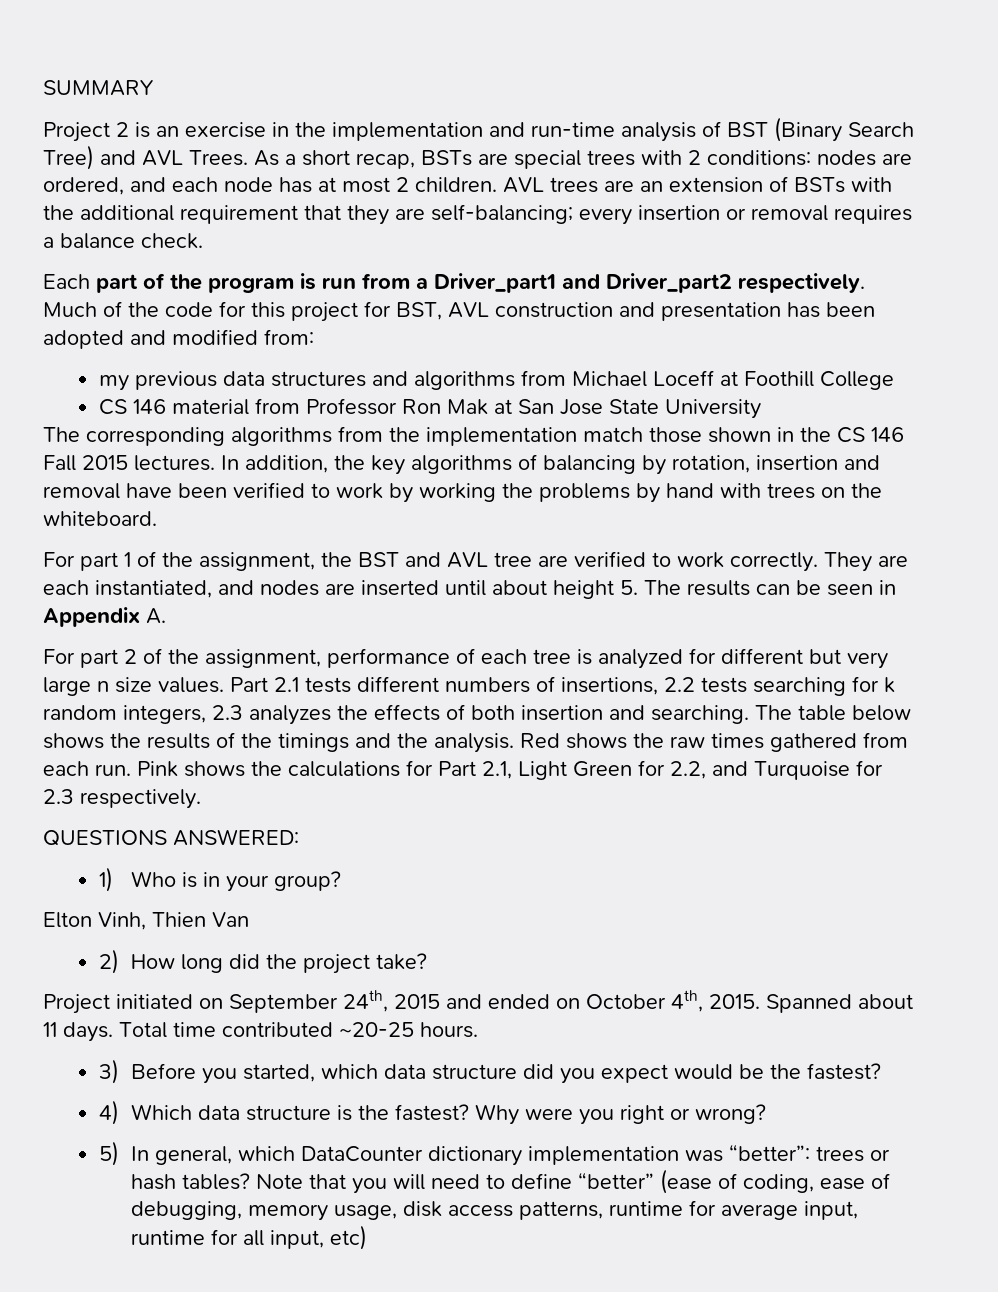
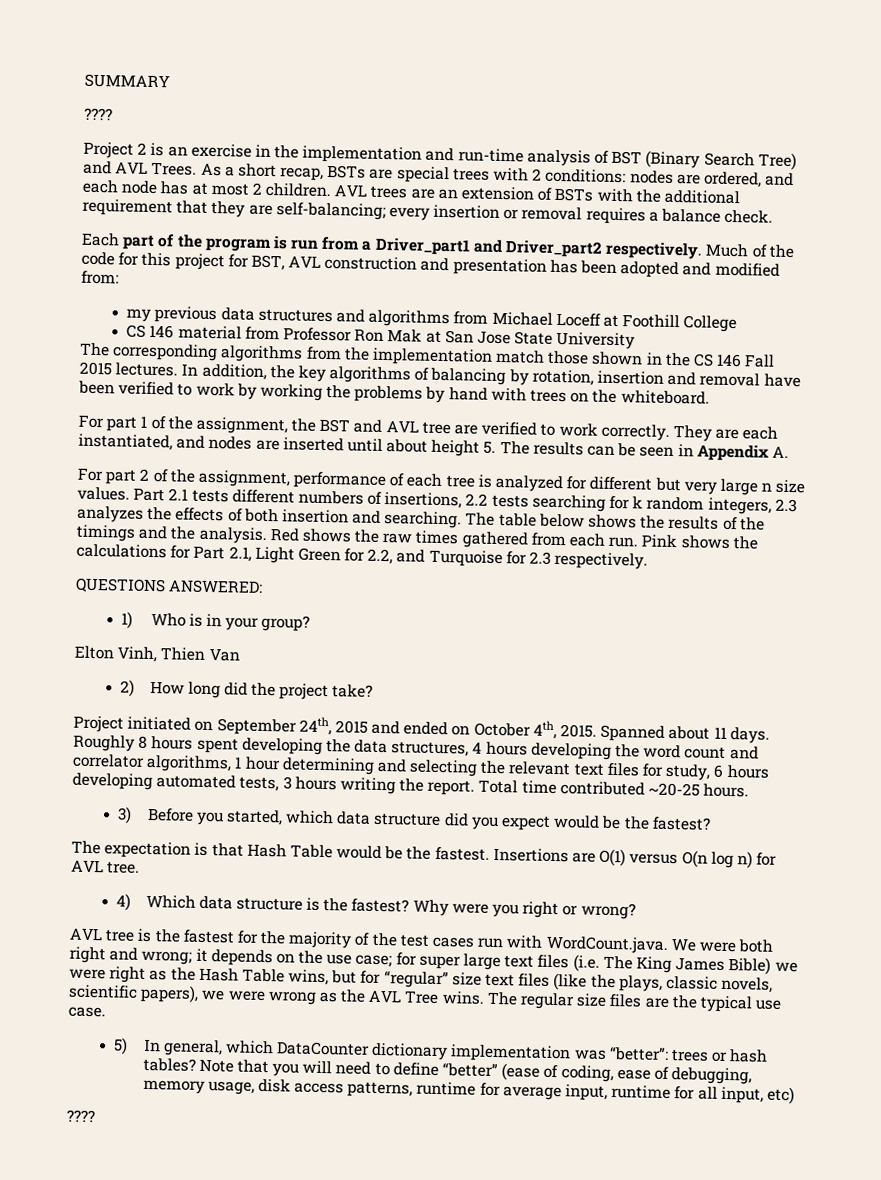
  SUMMARY
+ ????
+ Roughly 8 hours spent developing the data structures, 4 hours developing the word count and correlator algorithms, 1 hour determining and selecting the relevant text files for study, 6 hours developing automated tests, 3 hours writing the report.
+ The expectation is that Hash Table would be the fastest. Insertions are O(1) versus O(n log n) for AVL tree.
+ AVL tree is the fastest for the majority of the test cases run with WordCount.java. We were both right and wrong; it depends on the use case; for super large text files (i.e. The King James Bible) we were right as the Hash Table wins, but for “regular” size text files (like the plays, classic novels, scientific papers), we were wrong as the AVL Tree wins. The regular size files are the typical use case.
  Note that you will need to define “better” (ease of coding, ease of debugging, memory usage, disk access patterns, runtime for average input, runtime for all input, etc)
+ ????

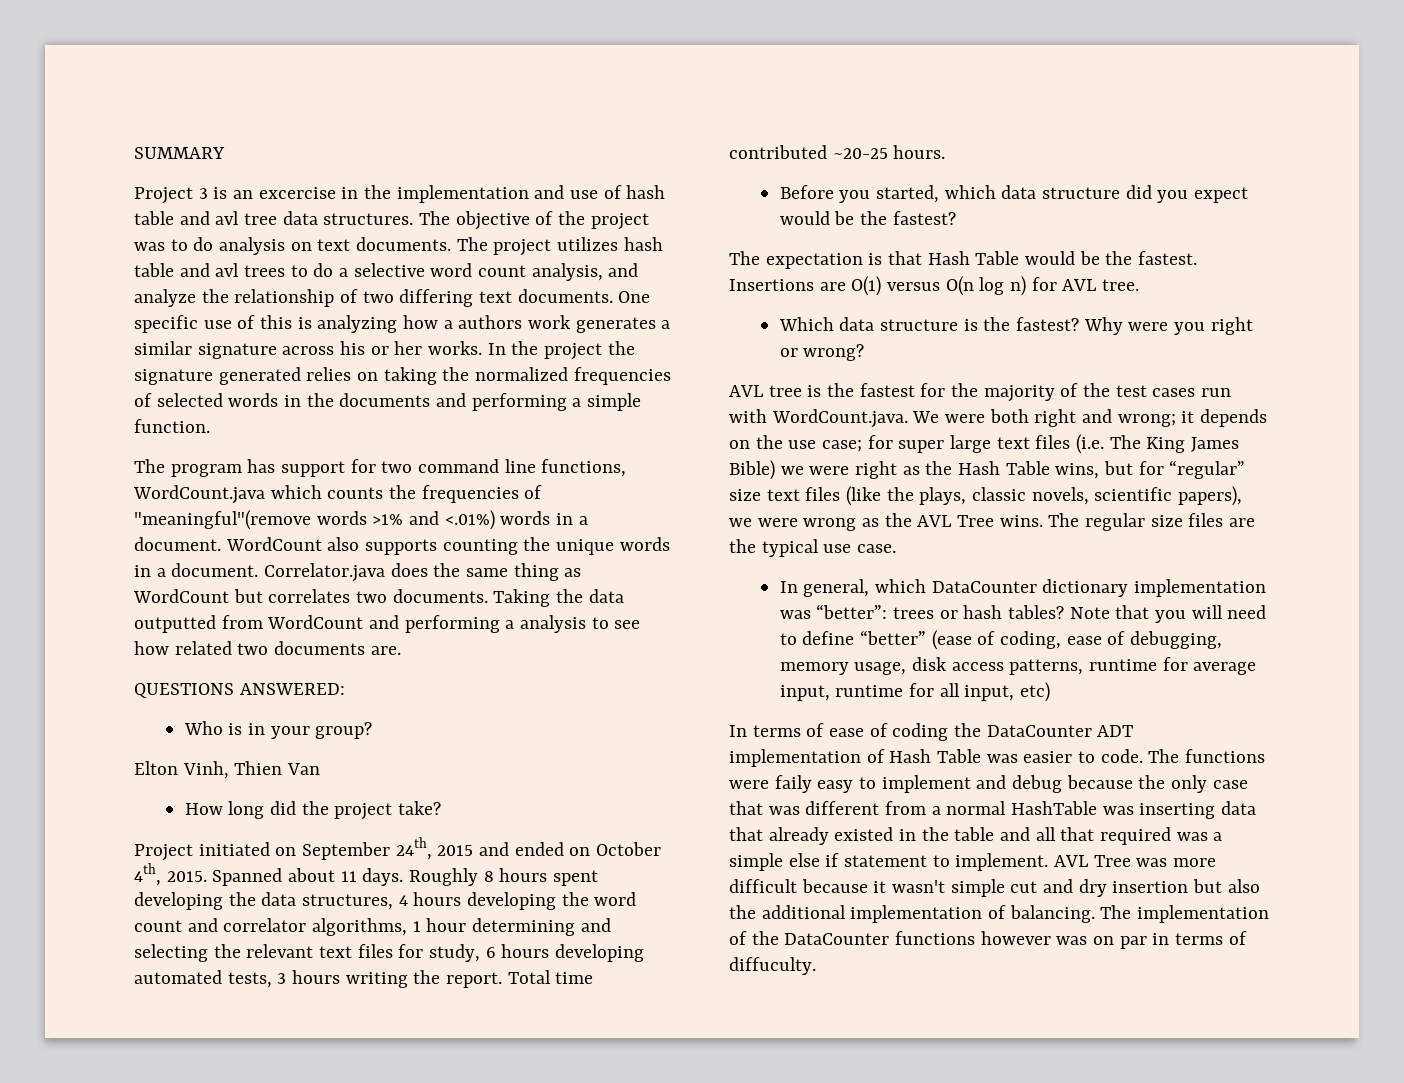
  SUMMARY
- ????
- Project 2 is an exercise in the implementation and run-time analysis of BST (Binary Search Tree) and AVL Trees. As a short recap, BSTs are special trees with 2 conditions: nodes are ordered, and each node has at most 2 children. AVL trees are an extension of BSTs with the additional requirement that they are self-balancing; every insertion or removal requires a balance check.
- Each part of the program is run from a Driver_part1 and Driver_part2 respectively. Much of the code for this project for BST, AVL construction and presentation has been adopted and modified from:
- my previous data structures and algorithms from Michael Loceff at Foothill College
- CS 146 material from Professor Ron Mak at San Jose State University
- The corresponding algorithms from the implementation match those shown in the CS 146 Fall 2015 lectures. In addition, the key algorithms of balancing by rotation, insertion and removal have been verified to work by working the problems by hand with trees on the whiteboard.
- For part 1 of the assignment, the BST and AVL tree are verified to work correctly. They are each instantiated, and nodes are inserted until about height 5. The results can be seen in Appendix A.
- For part 2 of the assignment, performance of each tree is analyzed for different but very large n size values. Part 2.1 tests different numbers of insertions, 2.2 tests searching for k random integers, 2.3 analyzes the effects of both insertion and searching. The table below shows the results of the timings and the analysis. Red shows the raw times gathered from each run. Pink shows the calculations for Part 2.1, Light Green for 2.2, and Turquoise for 2.3 respectively.
+ Project 3 is an excercise in the implementation and use of hash table and avl tree data structures. The objective of the project was to do analysis on text documents. The project utilizes hash table and avl trees to do a selective word count analysis, and analyze the relationship of two differing text documents. One specific use of this is analyzing how a authors work generates a similar signature across his or her works. In the project the signature generated relies on taking the normalized frequencies of selected words in the documents and performing a simple function.
+ The program has support for two command line functions, WordCount.java which counts the frequencies of "meaningful"(remove words >1% and <.01%) words in a document. WordCount also supports counting the unique words in a document. Correlator.java does the same thing as WordCount but correlates two documents. Taking the data outputted from WordCount and performing a analysis to see how related two documents are.
- 1) Who is in your group?
+ Who is in your group?
- 2) How long did the project take?
+ How long did the project take?
- 3) Before you started, which data structure did you expect would be the fastest?
+ Before you started, which data structure did you expect would be the fastest?
- 4) Which data structure is the fastest?
+ Which data structure is the fastest?
- 5) In general, which DataCounter dictionary implementation was “better”: trees or hash tables?
+ In general, which DataCounter dictionary implementation was “better”: trees or hash tables?
  Note that you will need to define “better” (ease of coding, ease of debugging, memory usage, disk access patterns, runtime for average input, runtime for all input, etc)
- ????
+ In terms of ease of coding the DataCounter ADT implementation of Hash Table was easier to code. The functions were faily easy to implement and debug because the only case that was different from a normal HashTable was inserting data that already existed in the table and all that required was a simple else if statement to implement. AVL Tree was more difficult because it wasn't simple cut and dry insertion but also the additional implementation of balancing. The implementation of the DataCounter functions however was on par in terms of diffuculty.

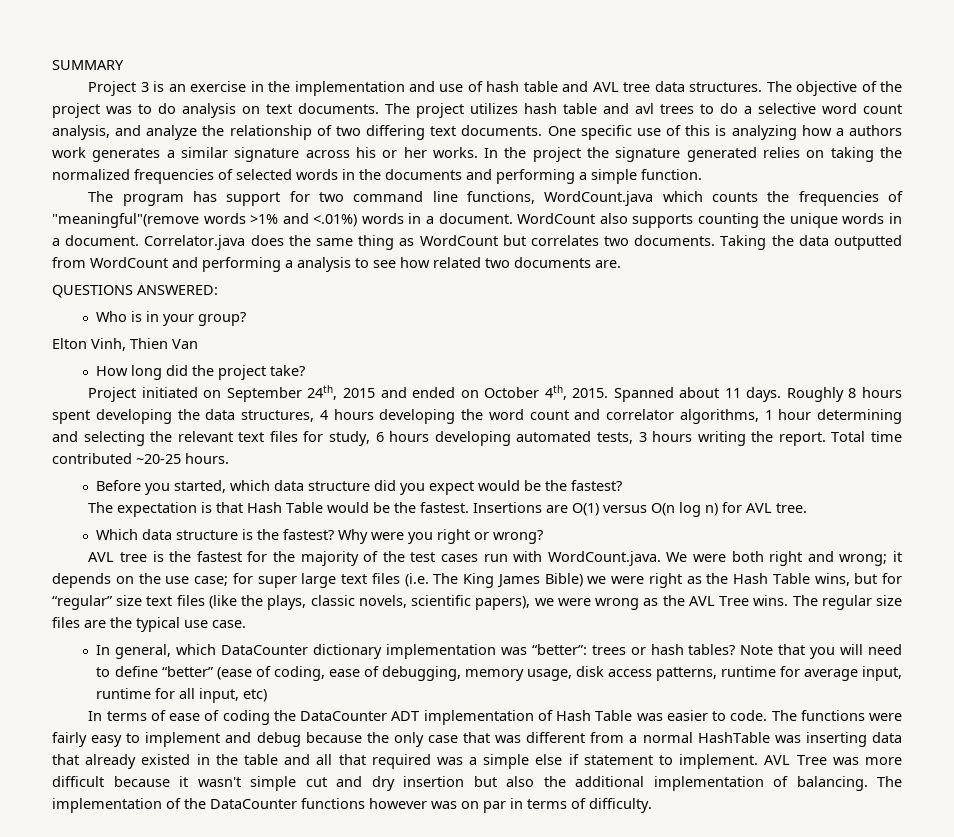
- Project 3 is an excercise in the implementation and use of hash table and avl tree data structures.
+ Project 3 is an exercise in the implementation and use of hash table and AVL tree data structures.
- The functions were faily easy to implement and debug because the only case that was different from a normal HashTable was inserting data that already existed in the table and all that required was a simple else if statement to implement.
+ The functions were fairly easy to implement and debug because the only case that was different from a normal HashTable was inserting data that already existed in the table and all that required was a simple else if statement to implement.
- The implementation of the DataCounter functions however was on par in terms of diffuculty.
+ The implementation of the DataCounter functions however was on par in terms of difficulty.

